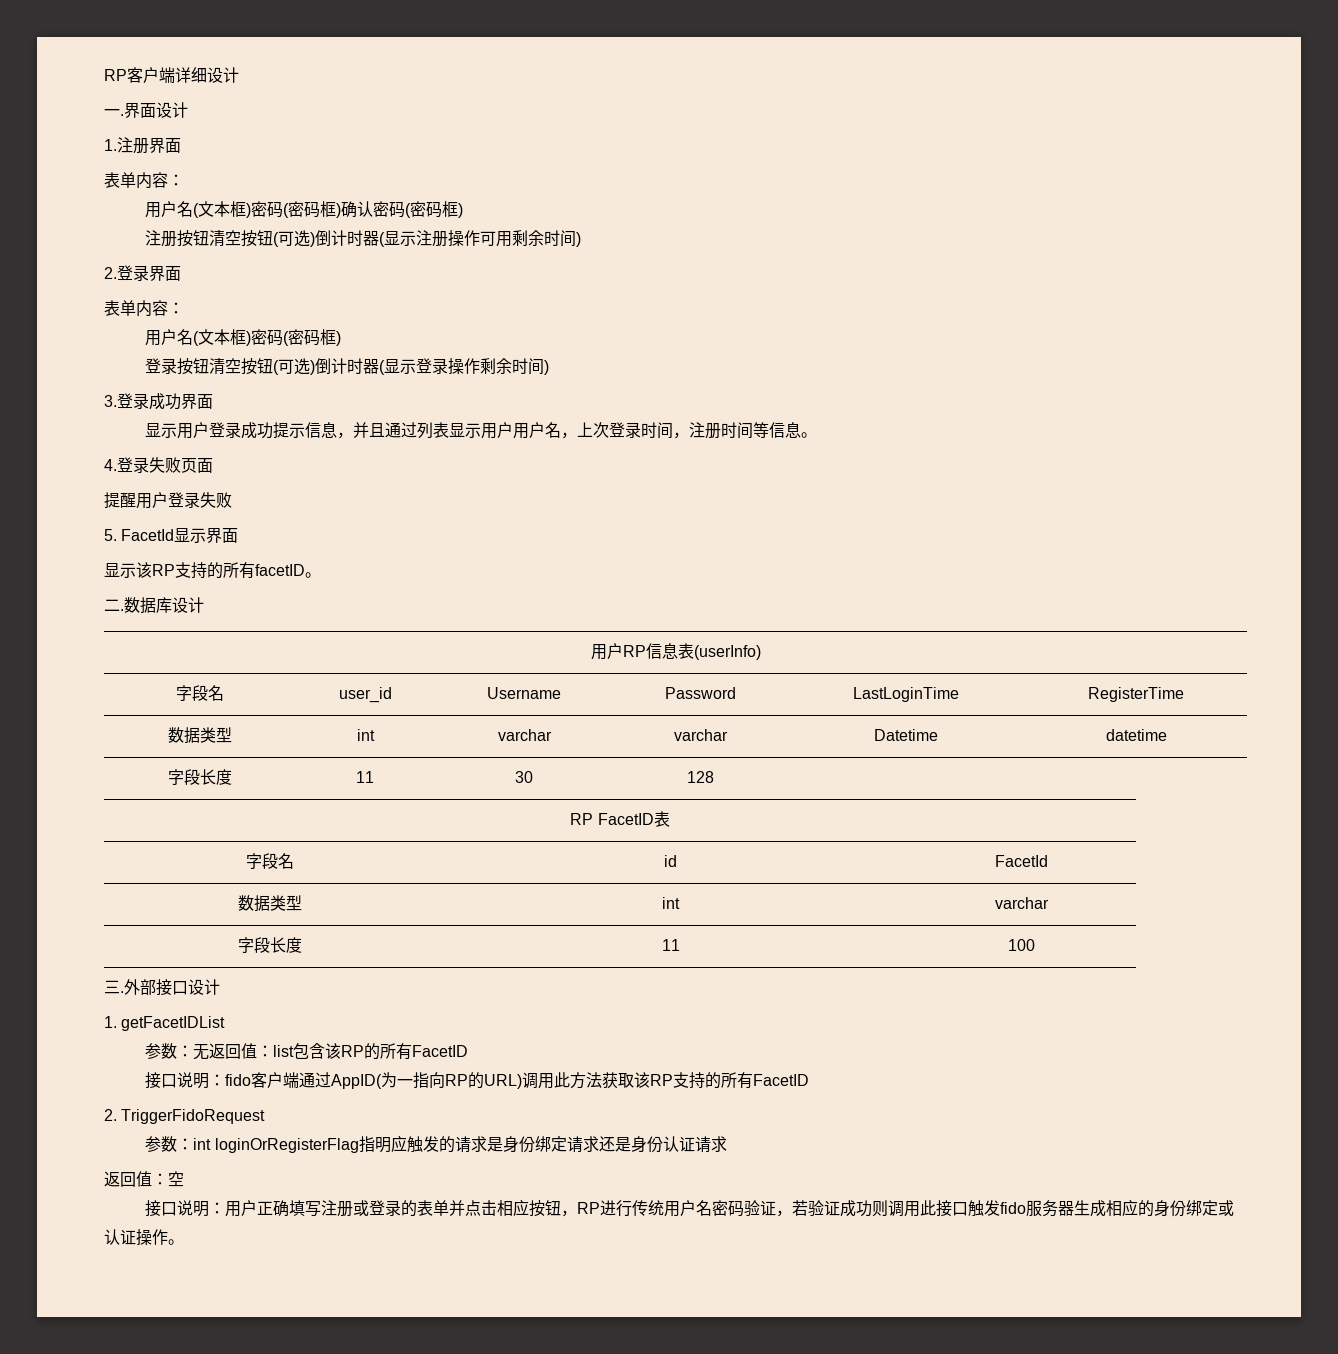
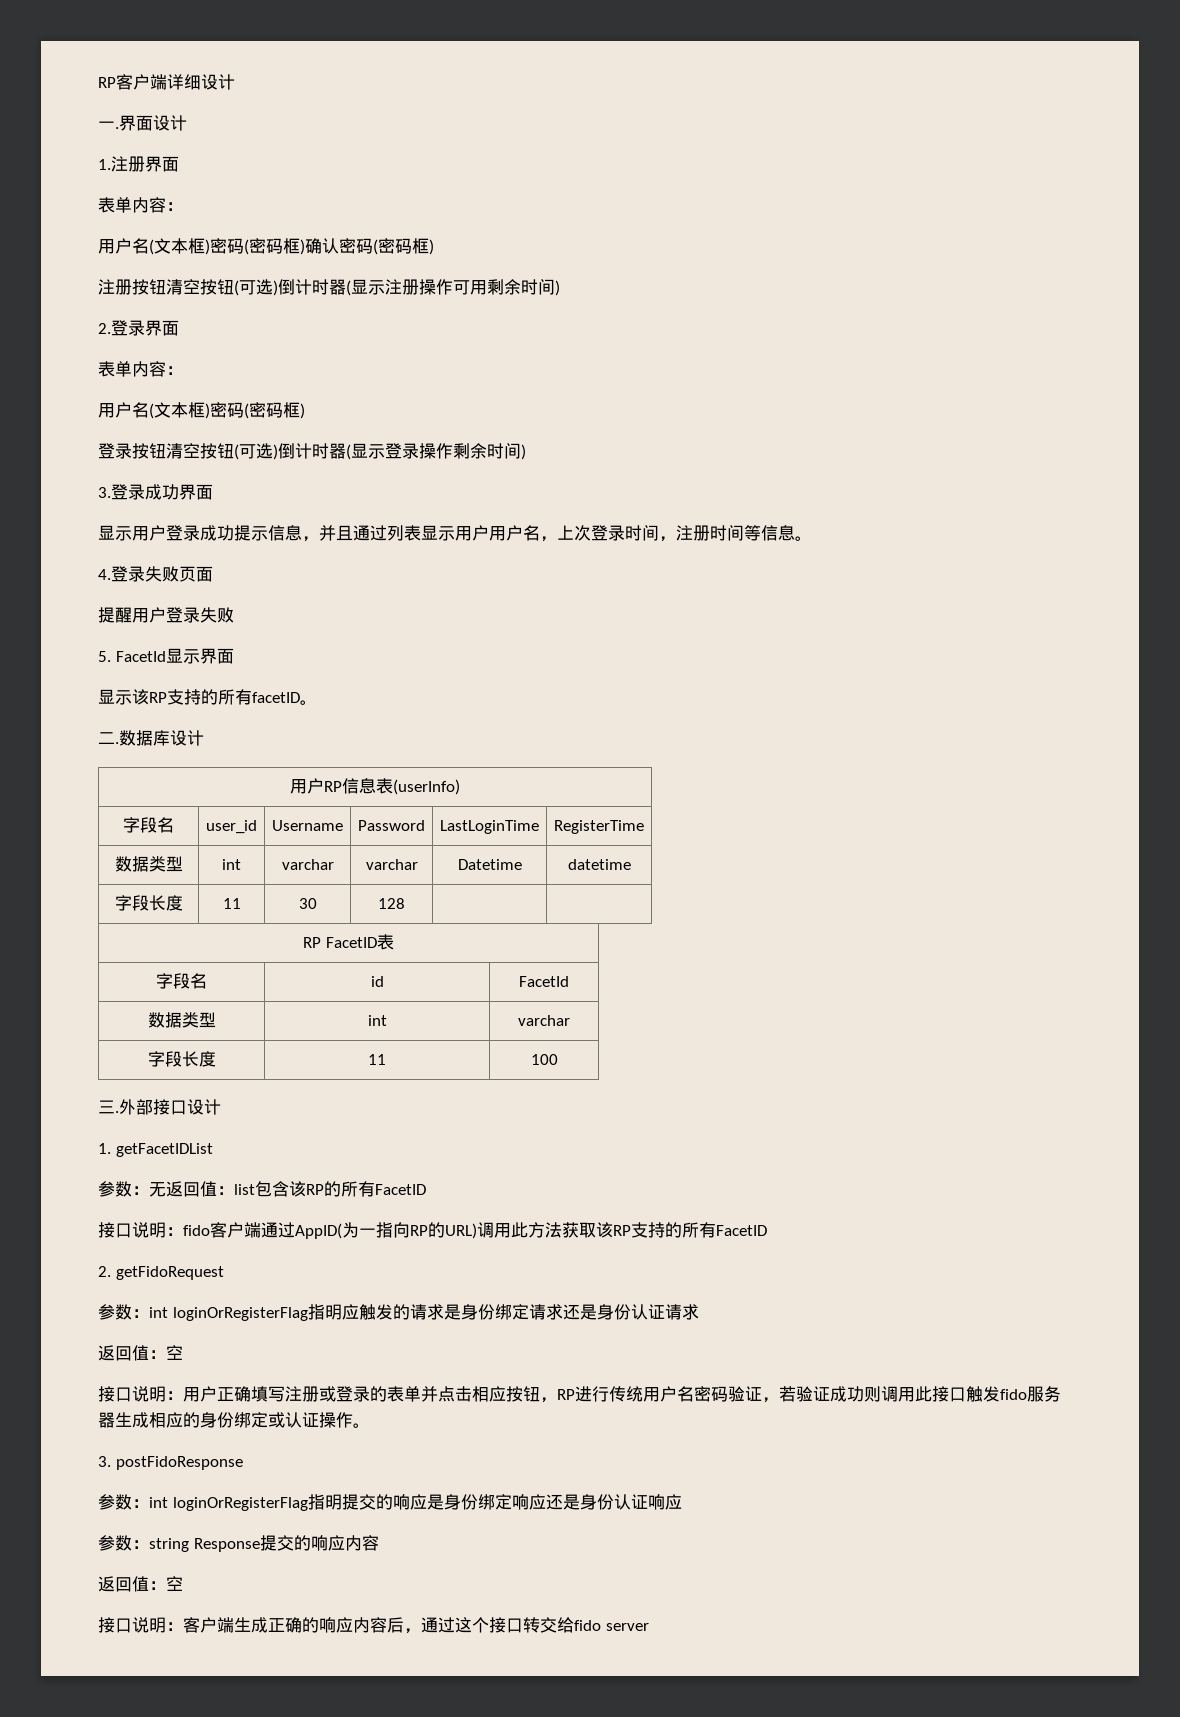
- 2. TriggerFidoRequest
+ 2. getFidoRequest
+ 3. postFidoResponse
+ 参数：int loginOrRegisterFlag指明提交的响应是身份绑定响应还是身份认证响应
+ 参数：string Response提交的响应内容
+ 返回值：空
+ 接口说明：客户端生成正确的响应内容后，通过这个接口转交给fido server

